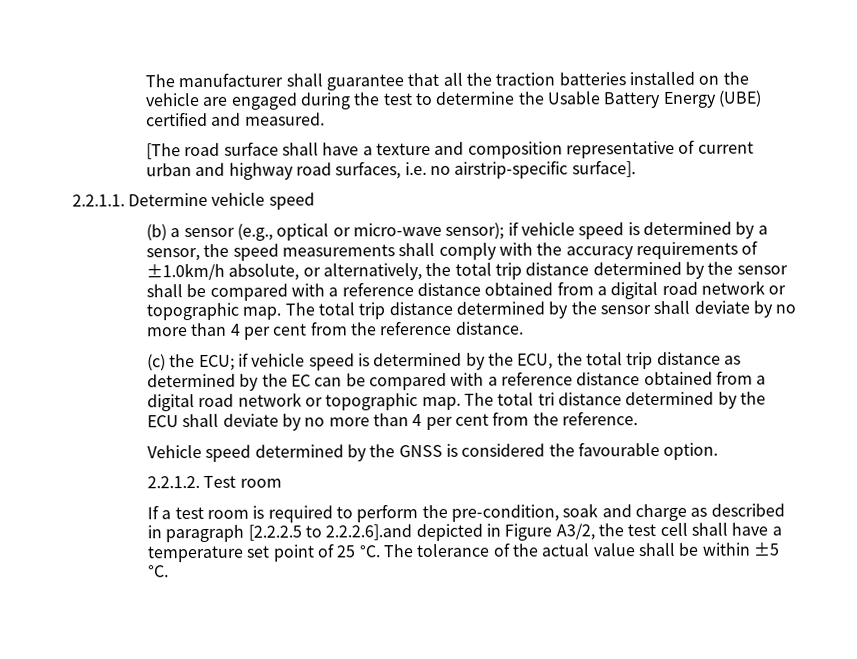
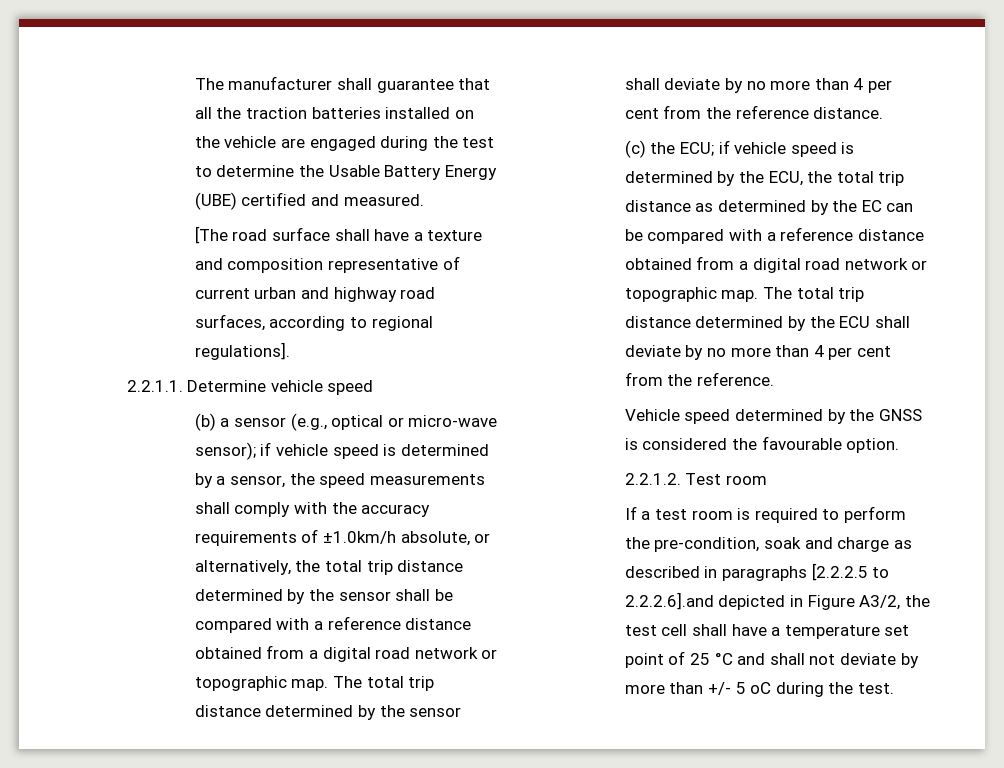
- [The road surface shall have a texture and composition representative of current urban and highway road surfaces, i.e. no airstrip-specific surface].
+ [The road surface shall have a texture and composition representative of current urban and highway road surfaces, according to regional regulations].
- The total tri distance determined by the ECU shall deviate by no more than 4 per cent from the reference.
+ The total trip distance determined by the ECU shall deviate by no more than 4 per cent from the reference.
- If a test room is required to perform the pre-condition, soak and charge as described in paragraph [2.2.2.5 to 2.2.2.6].and depicted in Figure A3/2, the test cell shall have a temperature set point of 25 °C. The tolerance of the actual value shall be within ±5 °C.
+ If a test room is required to perform the pre-condition, soak and charge as described in paragraphs [2.2.2.5 to 2.2.2.6].and depicted in Figure A3/2, the test cell shall have a temperature set point of 25 °C and shall not deviate by more than +/- 5 oC during the test.

